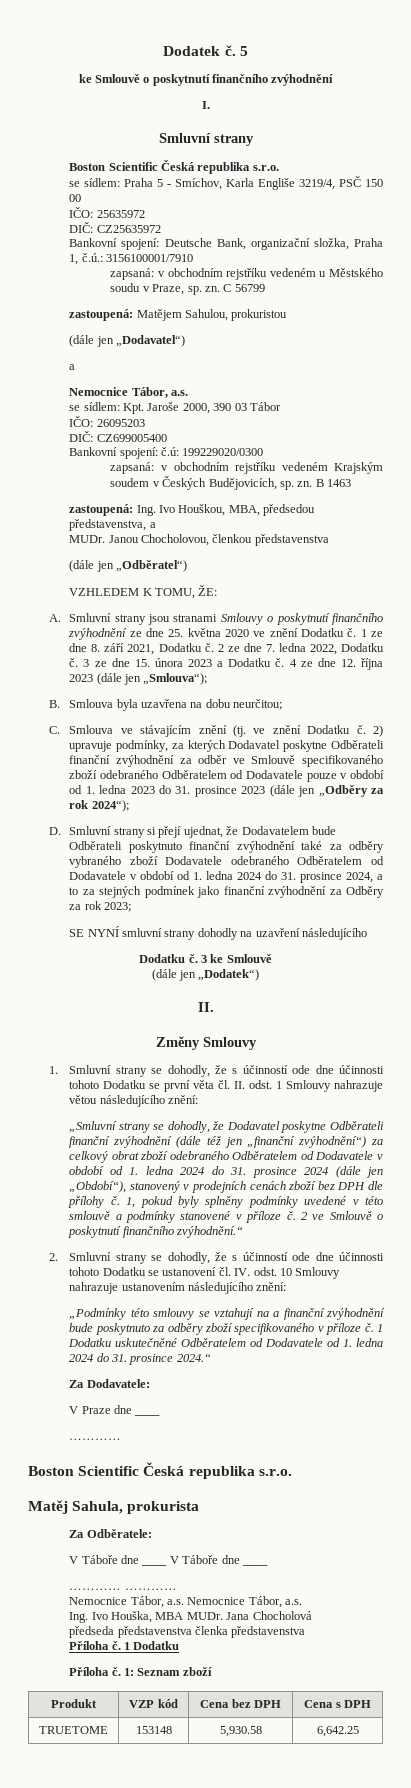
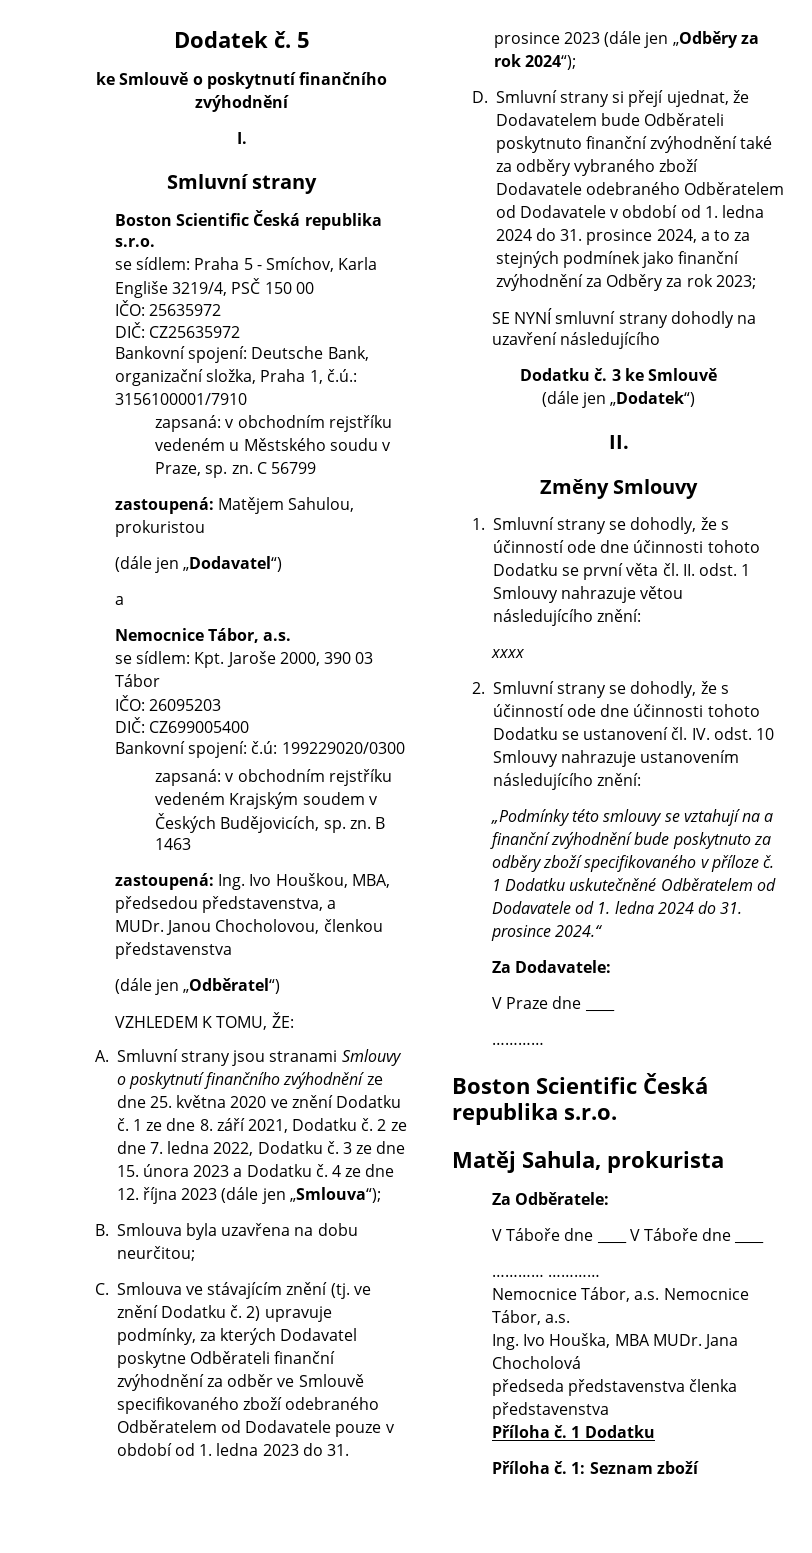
- „Smluvní strany se dohodly, že Dodavatel poskytne Odběrateli finanční zvýhodnění (dále též jen „finanční zvýhodnění“) za celkový obrat zboží odebraného Odběratelem od Dodavatele v období od 1. ledna 2024 do 31. prosince 2024 (dále jen „Období“), stanovený v prodejních cenách zboží bez DPH dle přílohy č. 1, pokud byly splněny podmínky uvedené v této smlouvě a podmínky stanovené v příloze č. 2 ve Smlouvě o poskytnutí finančního zvýhodnění.“
+ xxxx
- Produkt | VZP kód | Cena bez DPH | Cena s DPH
- TRUETOME | 153148 | 5,930.58 | 6,642.25

